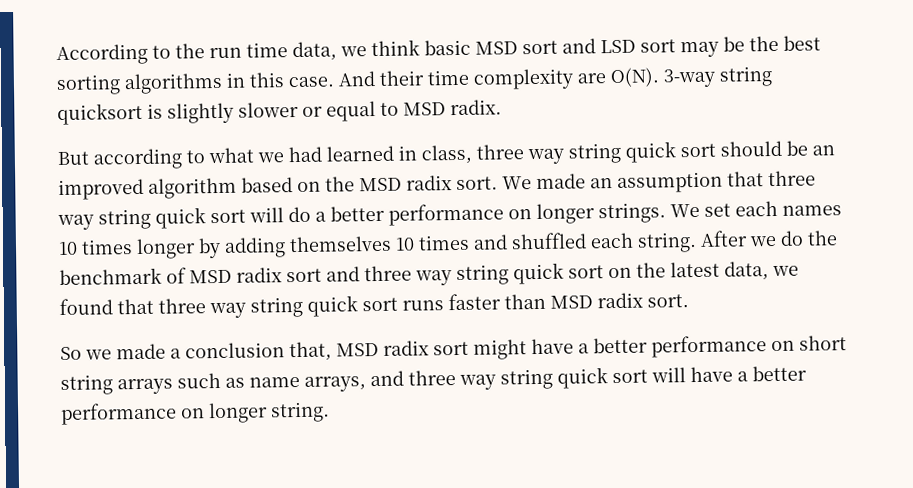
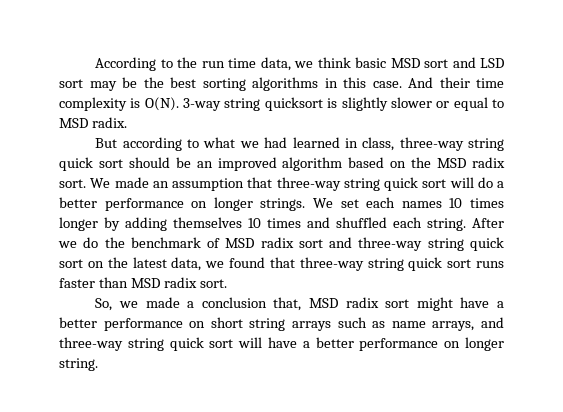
- And their time complexity are O(N).
+ And their time complexity is O(N).
- But according to what we had learned in class, three way string quick sort should be an improved algorithm based on the MSD radix sort.
+ But according to what we had learned in class, three-way string quick sort should be an improved algorithm based on the MSD radix sort.
- We made an assumption that three way string quick sort will do a better performance on longer strings.
+ We made an assumption that three-way string quick sort will do a better performance on longer strings.
- After we do the benchmark of MSD radix sort and three way string quick sort on the latest data, we found that three way string quick sort runs faster than MSD radix sort.
+ After we do the benchmark of MSD radix sort and three-way string quick sort on the latest data, we found that three-way string quick sort runs faster than MSD radix sort.
- So we made a conclusion that, MSD radix sort might have a better performance on short string arrays such as name arrays, and three way string quick sort will have a better performance on longer string.
+ So, we made a conclusion that, MSD radix sort might have a better performance on short string arrays such as name arrays, and three-way string quick sort will have a better performance on longer string.

